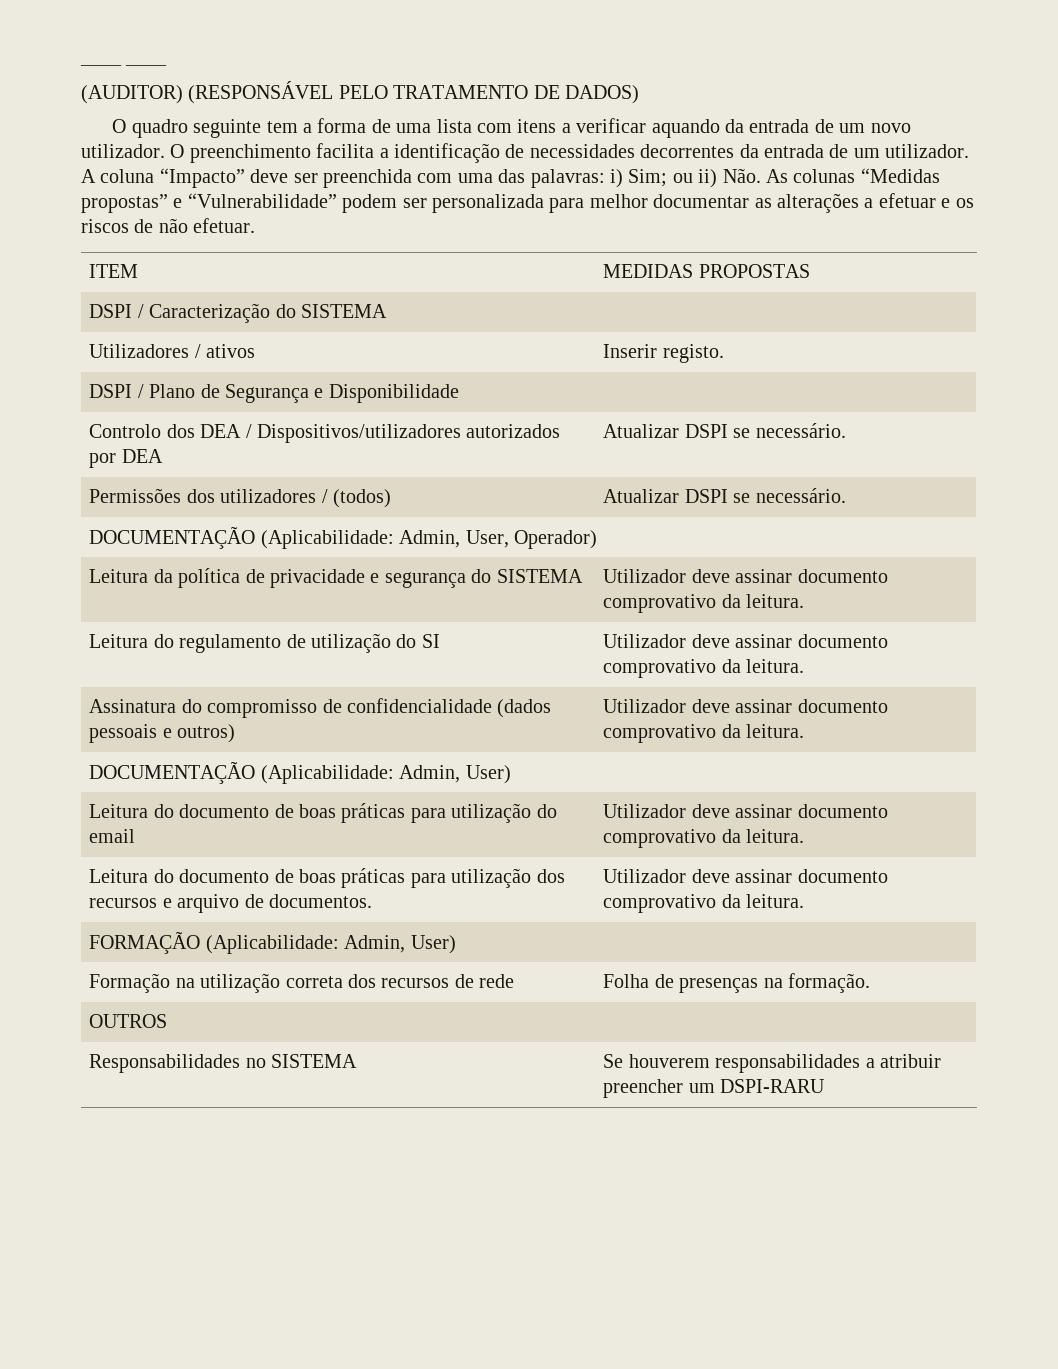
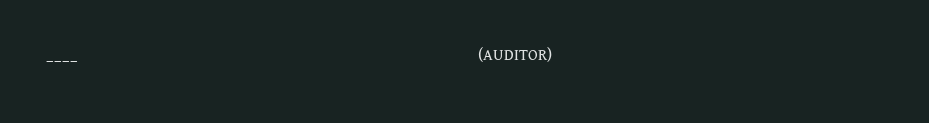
- ____ ____
+ ____
- (AUDITOR) (RESPONSÁVEL PELO TRATAMENTO DE DADOS)
- O quadro seguinte tem a forma de uma lista com itens a verificar aquando da entrada de um novo utilizador. O preenchimento facilita a identificação de necessidades decorrentes da entrada de um utilizador. A coluna “Impacto” deve ser preenchida com uma das palavras: i) Sim; ou ii) Não. As colunas “Medidas propostas” e “Vulnerabilidade” podem ser personalizada para melhor documentar as alterações a efetuar e os riscos de não efetuar.
- ITEM | MEDIDAS PROPOSTAS
- DSPI / Caracterização do SISTEMA
- Utilizadores / ativos | Inserir registo.
- DSPI / Plano de Segurança e Disponibilidade
- Controlo dos DEA / Dispositivos/utilizadores autorizados por DEA | Atualizar DSPI se necessário.
- Permissões dos utilizadores / (todos) | Atualizar DSPI se necessário.
- DOCUMENTAÇÃO (Aplicabilidade: Admin, User, Operador)
- Leitura da política de privacidade e segurança do SISTEMA | Utilizador deve assinar documento comprovativo da leitura.
- Leitura do regulamento de utilização do SI | Utilizador deve assinar documento comprovativo da leitura.
- Assinatura do compromisso de confidencialidade (dados pessoais e outros) | Utilizador deve assinar documento comprovativo da leitura.
- DOCUMENTAÇÃO (Aplicabilidade: Admin, User)
- Leitura do documento de boas práticas para utilização do email | Utilizador deve assinar documento comprovativo da leitura.
- Leitura do documento de boas práticas para utilização dos recursos e arquivo de documentos. | Utilizador deve assinar documento comprovativo da leitura.
- FORMAÇÃO (Aplicabilidade: Admin, User)
- Formação na utilização correta dos recursos de rede | Folha de presenças na formação.
- OUTROS
- Responsabilidades no SISTEMA | Se houverem responsabilidades a atribuir preencher um DSPI-RARU
+ (AUDITOR)

